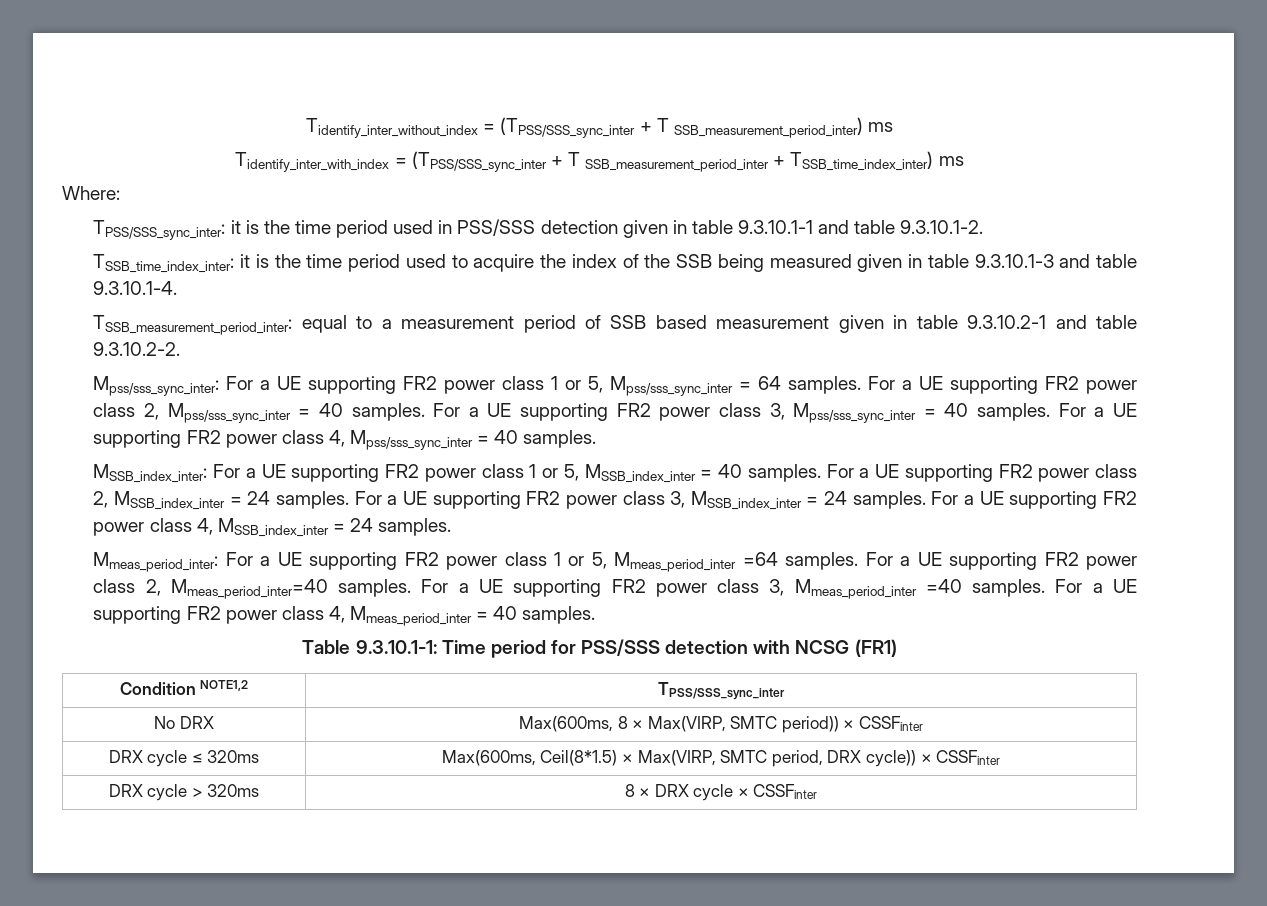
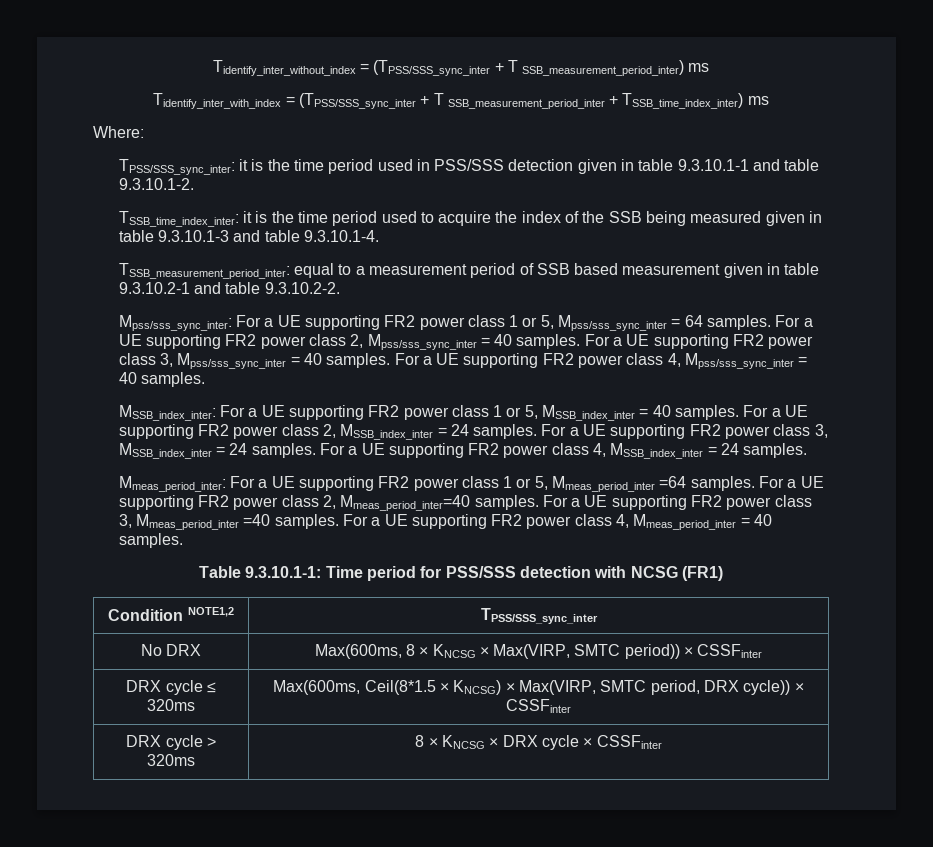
- No DRX | Max(600ms, 8 × Max(VIRP, SMTC period)) × CSSFinter
+ No DRX | Max(600ms, 8 × KNCSG × Max(VIRP, SMTC period)) × CSSFinter
- DRX cycle ≤ 320ms | Max(600ms, Ceil(8*1.5) × Max(VIRP, SMTC period, DRX cycle)) × CSSFinter
+ DRX cycle ≤ 320ms | Max(600ms, Ceil(8*1.5 × KNCSG) × Max(VIRP, SMTC period, DRX cycle)) × CSSFinter
- DRX cycle > 320ms | 8 × DRX cycle × CSSFinter
+ DRX cycle > 320ms | 8 × KNCSG × DRX cycle × CSSFinter

